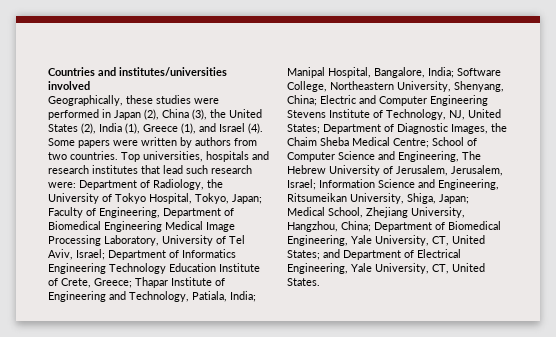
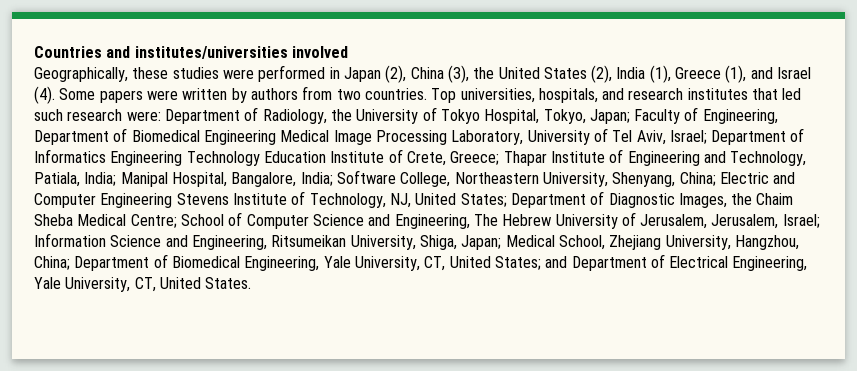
- Top universities, hospitals and research institutes that lead such research were:
+ Top universities, hospitals, and research institutes that led such research were:

